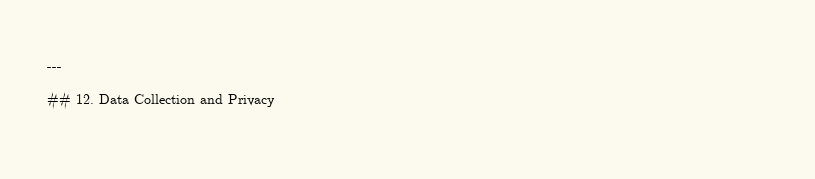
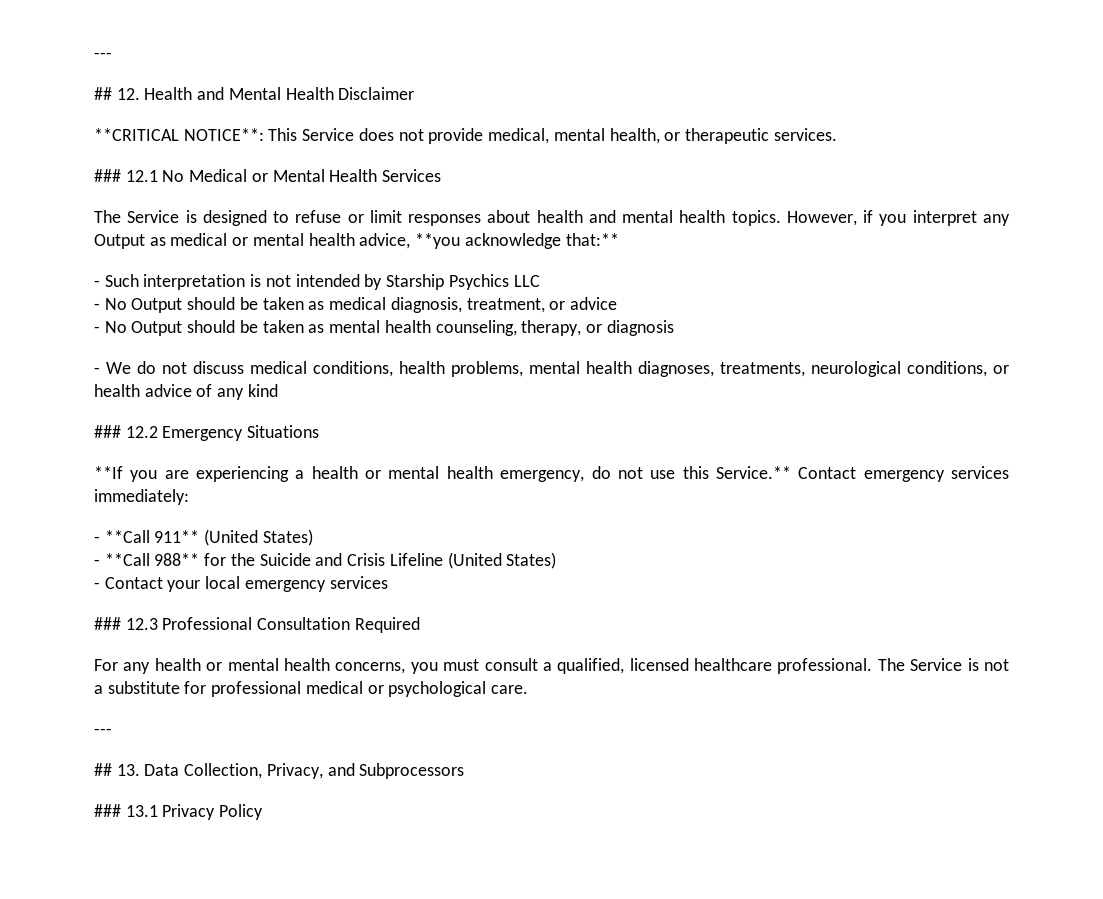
- ## 12. Data Collection and Privacy
+ ## 12. Health and Mental Health Disclaimer
+ **CRITICAL NOTICE**: This Service does not provide medical, mental health, or therapeutic services.
+ ### 12.1 No Medical or Mental Health Services
+ The Service is designed to refuse or limit responses about health and mental health topics. However, if you interpret any Output as medical or mental health advice, **you acknowledge that:**
+ - Such interpretation is not intended by Starship Psychics LLC
+ - No Output should be taken as medical diagnosis, treatment, or advice
+ - No Output should be taken as mental health counseling, therapy, or diagnosis
+ - We do not discuss medical conditions, health problems, mental health diagnoses, treatments, neurological conditions, or health advice of any kind
+ ### 12.2 Emergency Situations
+ **If you are experiencing a health or mental health emergency, do not use this Service.** Contact emergency services immediately:
+ - **Call 911** (United States)
+ - **Call 988** for the Suicide and Crisis Lifeline (United States)
+ - Contact your local emergency services
+ ### 12.3 Professional Consultation Required
+ For any health or mental health concerns, you must consult a qualified, licensed healthcare professional. The Service is not a substitute for professional medical or psychological care.
+ ---
+ ## 13. Data Collection, Privacy, and Subprocessors
+ ### 13.1 Privacy Policy

